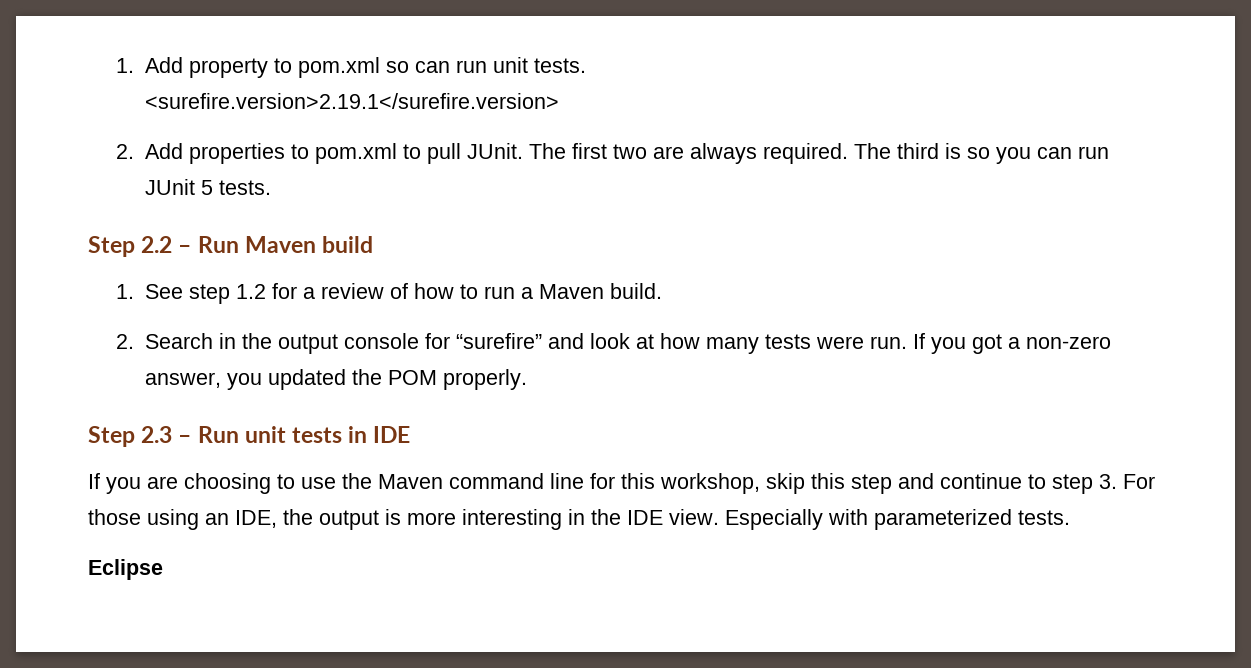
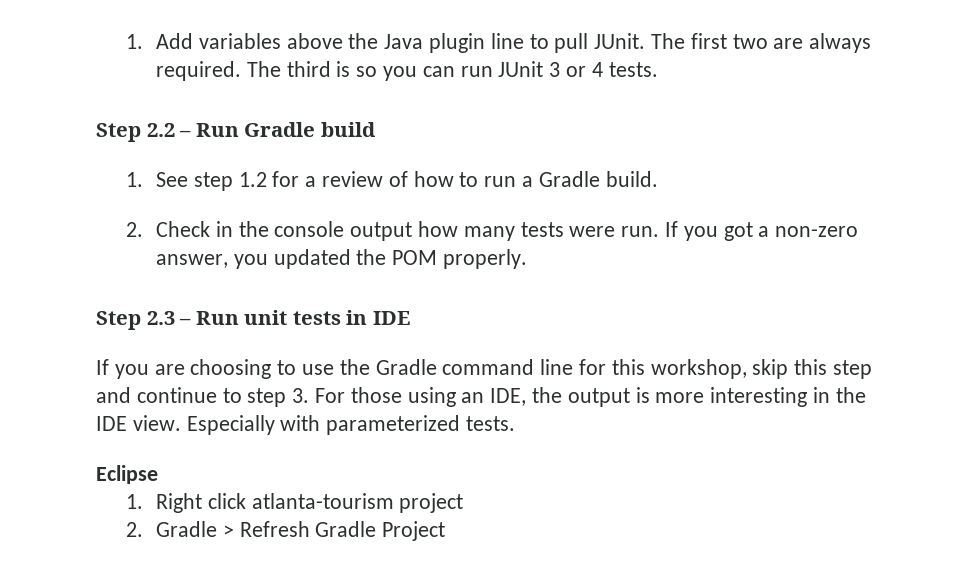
- 1. Add property to pom.xml so can run unit tests.
- <surefire.version>2.19.1</surefire.version>
- 2. Add properties to pom.xml to pull JUnit.
+ 1. Add variables above the Java plugin line to pull JUnit.
- The third is so you can run JUnit 5 tests.
+ The third is so you can run JUnit 3 or 4 tests.
- Step 2.2 – Run Maven build
+ Step 2.2 – Run Gradle build
- 1. See step 1.2 for a review of how to run a Maven build.
+ 1. See step 1.2 for a review of how to run a Gradle build.
- 2. Search in the output console for “surefire” and look at how many tests were run.
+ 2. Check in the console output how many tests were run.
- If you are choosing to use the Maven command line for this workshop, skip this step and continue to step 3. For those using an IDE, the output is more interesting in the IDE view.
+ If you are choosing to use the Gradle command line for this workshop, skip this step and continue to step 3. For those using an IDE, the output is more interesting in the IDE view.
+ 1. Right click atlanta-tourism project
+ 2. Gradle > Refresh Gradle Project

